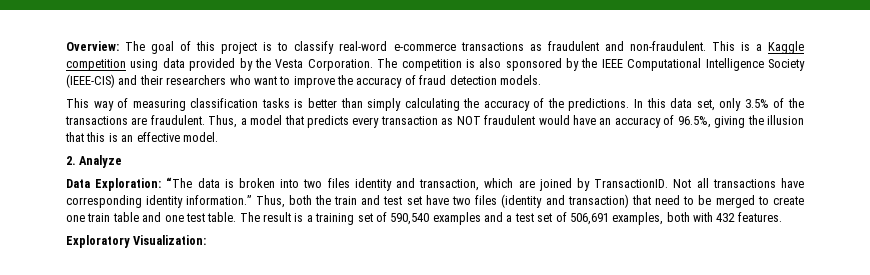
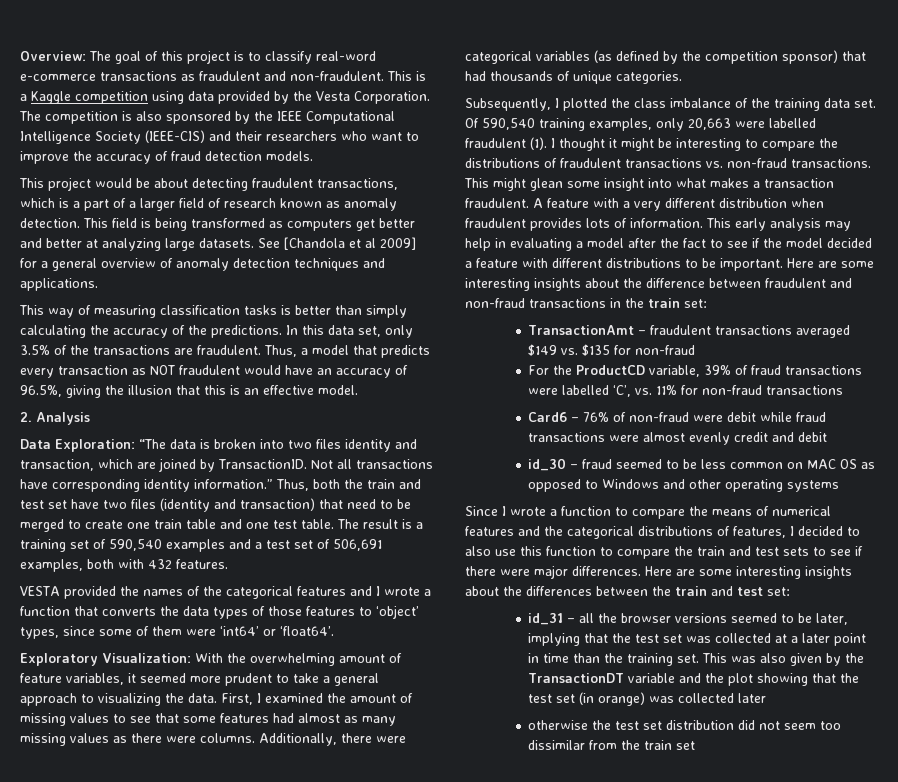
+ This project would be about detecting fraudulent transactions, which is a part of a larger field of research known as anomaly detection. This field is being transformed as computers get better and better at analyzing large datasets. See [Chandola et al 2009] for a general overview of anomaly detection techniques and applications.
- 2. Analyze
+ 2. Analysis
- Exploratory Visualization:
+ VESTA provided the names of the categorical features and I wrote a function that converts the data types of those features to ‘object’ types, since some of them were ‘int64’ or ‘float64’.
+ Exploratory Visualization: With the overwhelming amount of feature variables, it seemed more prudent to take a general approach to visualizing the data. First, I examined the amount of missing values to see that some features had almost as many missing values as there were columns. Additionally, there were categorical variables (as defined by the competition sponsor) that had thousands of unique categories.
+ Subsequently, I plotted the class imbalance of the training data set. Of 590,540 training examples, only 20,663 were labelled fraudulent (1). I thought it might be interesting to compare the distributions of fraudulent transactions vs. non-fraud transactions. This might glean some insight into what makes a transaction fraudulent. A feature with a very different distribution when fraudulent provides lots of information. This early analysis may help in evaluating a model after the fact to see if the model decided a feature with different distributions to be important. Here are some interesting insights about the difference between fraudulent and non-fraud transactions in the train set:
+ TransactionAmt – fraudulent transactions averaged $149 vs. $135 for non-fraud
+ For the ProductCD variable, 39% of fraud transactions were labelled ‘C’, vs. 11% for non-fraud transactions
+ Card6 – 76% of non-fraud were debit while fraud transactions were almost evenly credit and debit
+ id_30 – fraud seemed to be less common on MAC OS as opposed to Windows and other operating systems
+ Since I wrote a function to compare the means of numerical features and the categorical distributions of features, I decided to also use this function to compare the train and test sets to see if there were major differences. Here are some interesting insights about the differences between the train and test set:
+ id_31 – all the browser versions seemed to be later, implying that the test set was collected at a later point in time than the training set. This was also given by the TransactionDT variable and the plot showing that the test set (in orange) was collected later
+ otherwise the test set distribution did not seem too dissimilar from the train set

